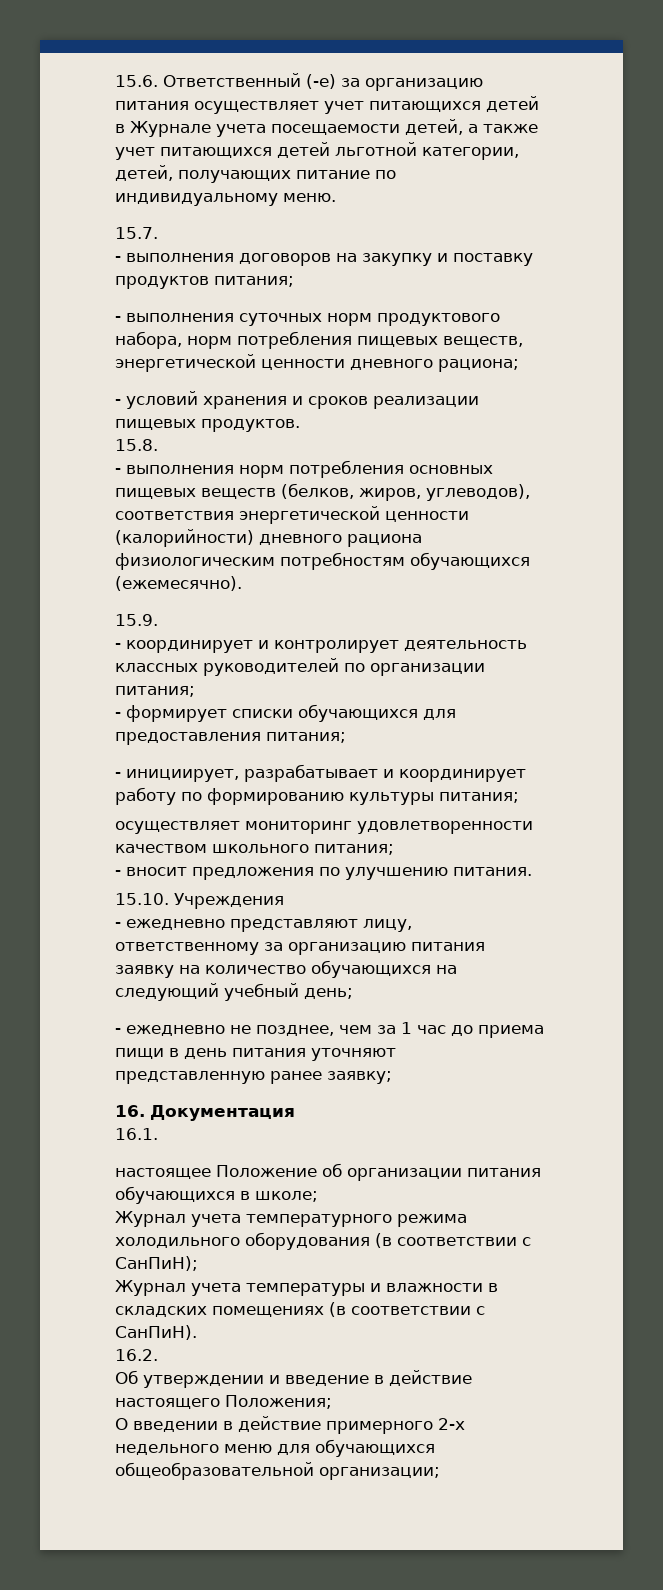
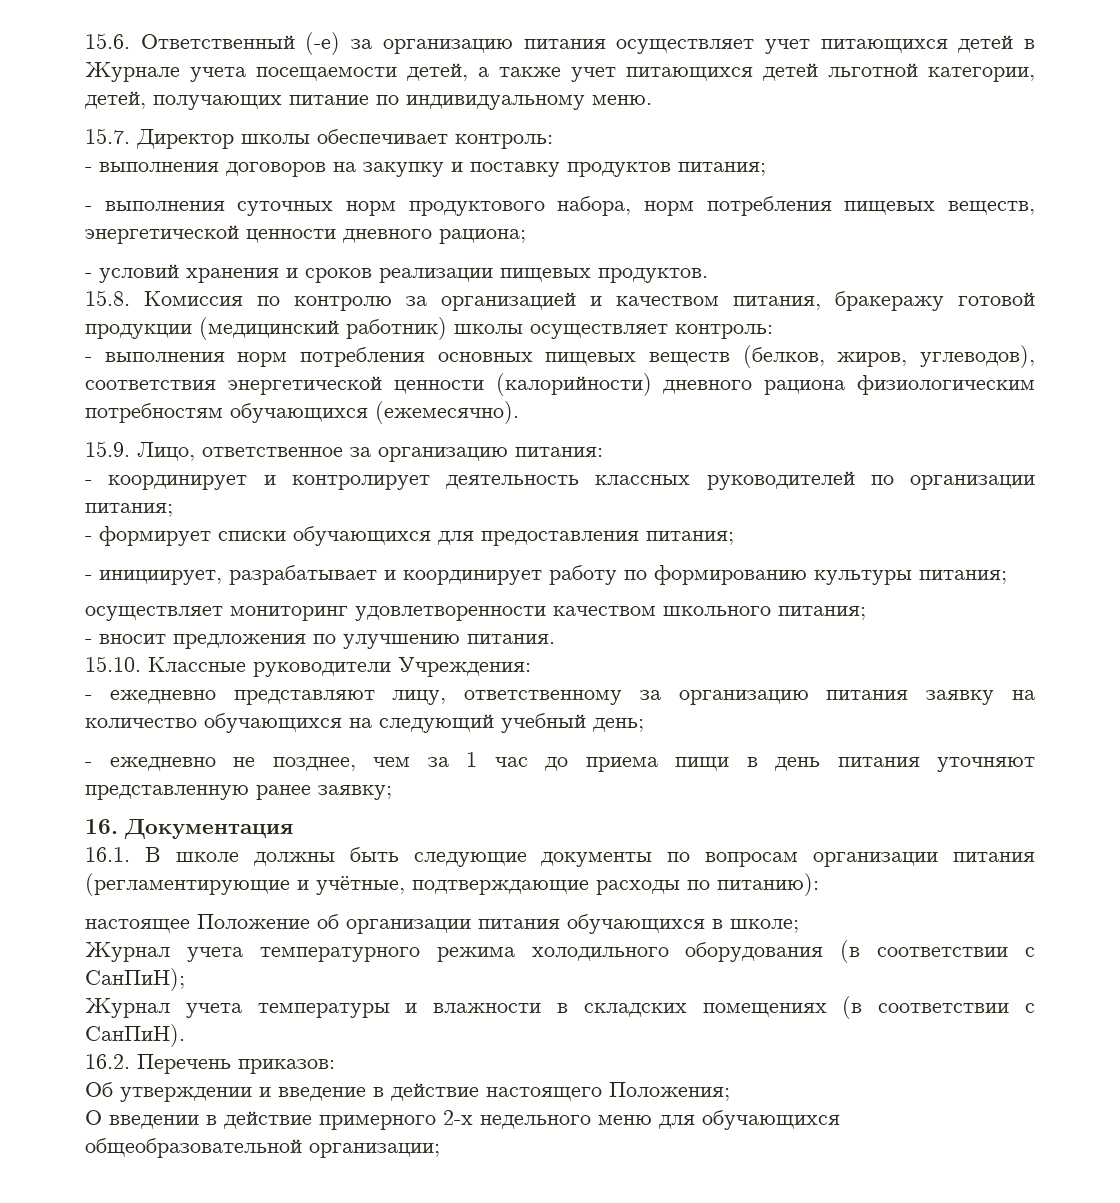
- 15.7.
+ 15.7. Директор школы обеспечивает контроль:
- 15.8.
+ 15.8. Комиссия по контролю за организацией и качеством питания, бракеражу готовой продукции (медицинский работник) школы осуществляет контроль:
- 15.9.
+ 15.9. Лицо, ответственное за организацию питания:
- 15.10. Учреждения
+ 15.10. Классные руководители Учреждения:
- 16.1.
+ 16.1. В школе должны быть следующие документы по вопросам организации питания (регламентирующие и учётные, подтверждающие расходы по питанию):
- 16.2.
+ 16.2. Перечень приказов:

